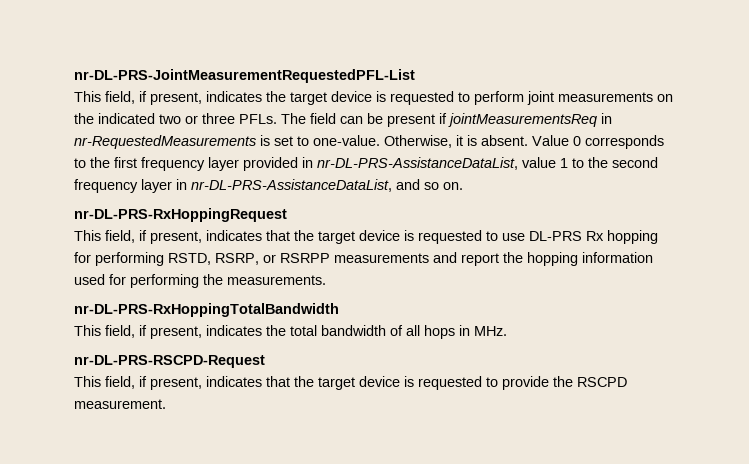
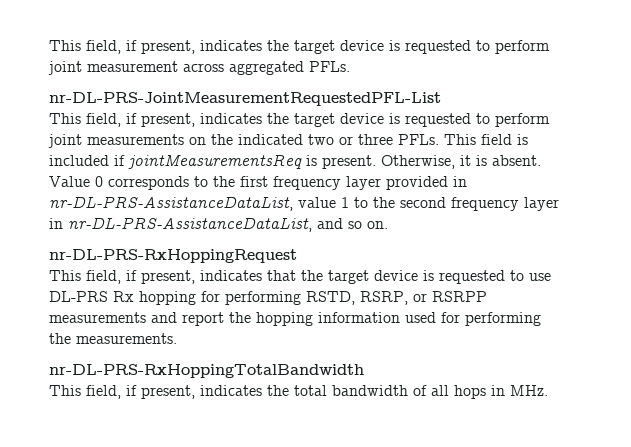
+ This field, if present, indicates the target device is requested to perform joint measurement across aggregated PFLs.
- The field can be present if jointMeasurementsReq in nr-RequestedMeasurements is set to one-value.
+ This field is included if jointMeasurementsReq is present.
- nr-DL-PRS-RSCPD-Request
- This field, if present, indicates that the target device is requested to provide the RSCPD measurement.

